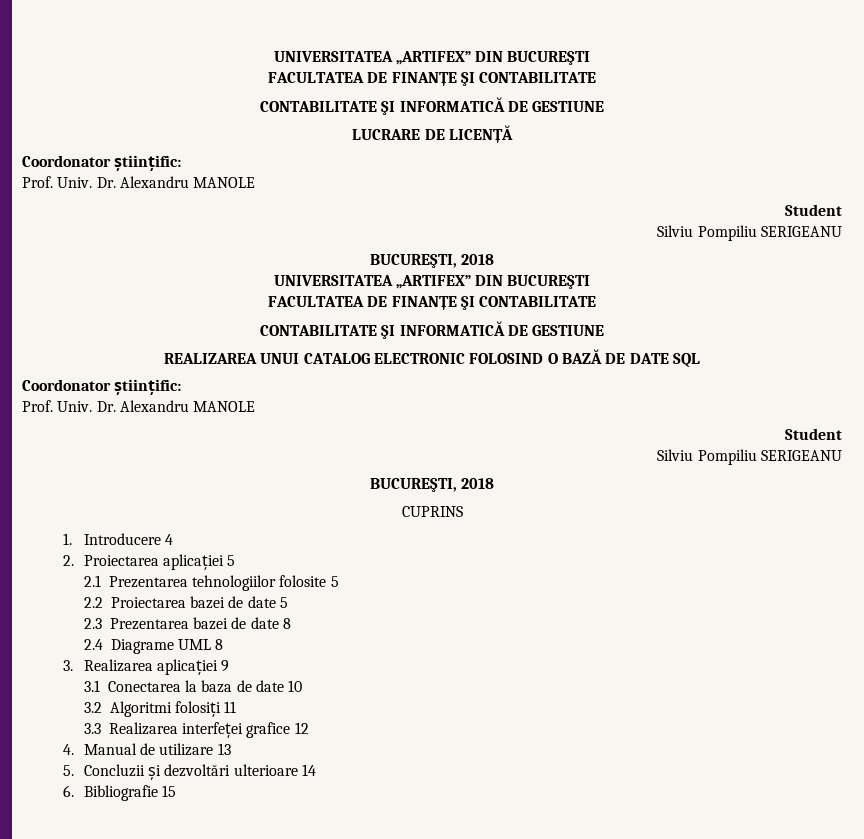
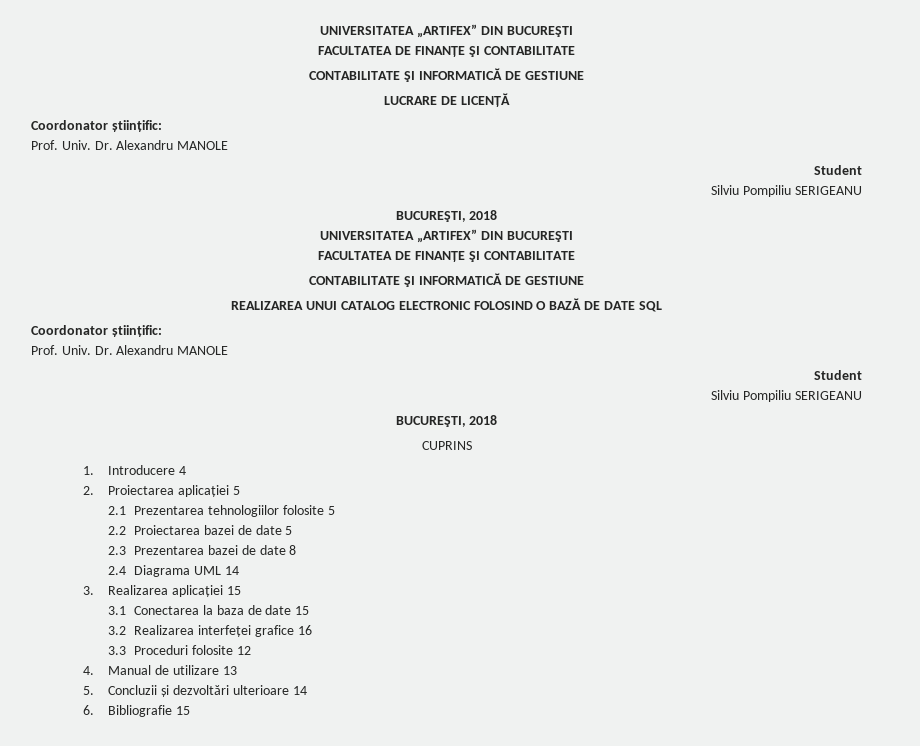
- 2.4 Diagrame UML 8
+ 2.4 Diagrama UML 14
- 3. Realizarea aplicației 9
+ 3. Realizarea aplicației 15
- 3.1 Conectarea la baza de date 10
- 3.2 Algoritmi folosiți 11
- 3.3 Realizarea interfeței grafice 12
+ 3.1 Conectarea la baza de date 15
+ 3.2 Realizarea interfeței grafice 16
+ 3.3 Proceduri folosite 12

